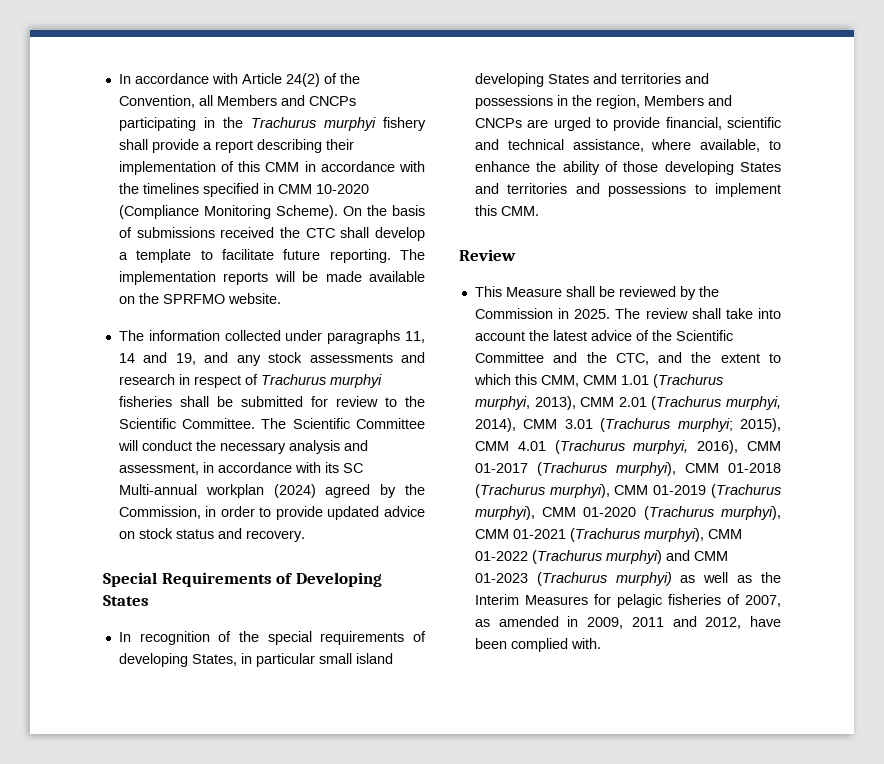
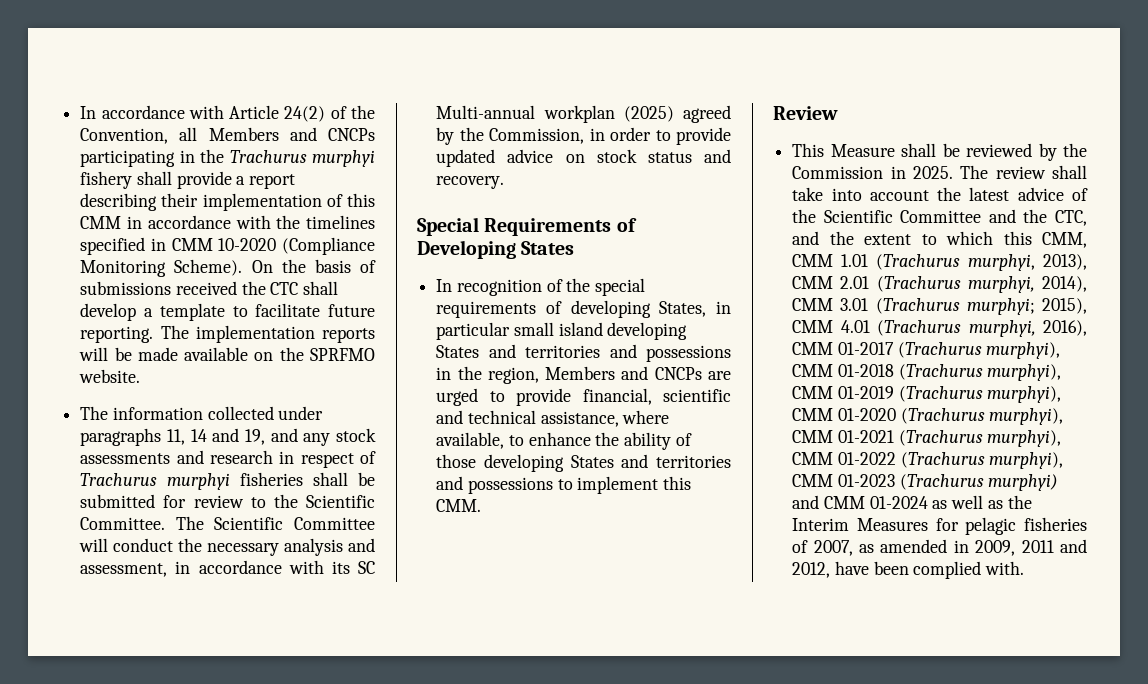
- The Scientific Committee will conduct the necessary analysis and assessment, in accordance with its SC Multi-annual workplan (2024) agreed by the Commission, in order to provide updated advice on stock status and recovery.
+ The Scientific Committee will conduct the necessary analysis and assessment, in accordance with its SC Multi-annual workplan (2025) agreed by the Commission, in order to provide updated advice on stock status and recovery.
- 2015), CMM 4.01 (Trachurus murphyi, 2016), CMM 01-2017 (Trachurus murphyi), CMM 01-2018 (Trachurus murphyi), CMM 01-2019 (Trachurus murphyi), CMM 01-2020 (Trachurus murphyi), CMM 01-2021 (Trachurus murphyi), CMM 01-2022 (Trachurus murphyi) and CMM 01-2023 (Trachurus murphyi) as well as the Interim Measures for pelagic fisheries of 2007, as amended in 2009, 2011 and 2012, have been complied with.
+ 2015), CMM 4.01 (Trachurus murphyi, 2016), CMM 01-2017 (Trachurus murphyi), CMM 01-2018 (Trachurus murphyi), CMM 01-2019 (Trachurus murphyi), CMM 01-2020 (Trachurus murphyi), CMM 01-2021 (Trachurus murphyi), CMM 01-2022 (Trachurus murphyi), CMM 01-2023 (Trachurus murphyi) and CMM 01-2024 as well as the Interim Measures for pelagic fisheries of 2007, as amended in 2009, 2011 and 2012, have been complied with.

